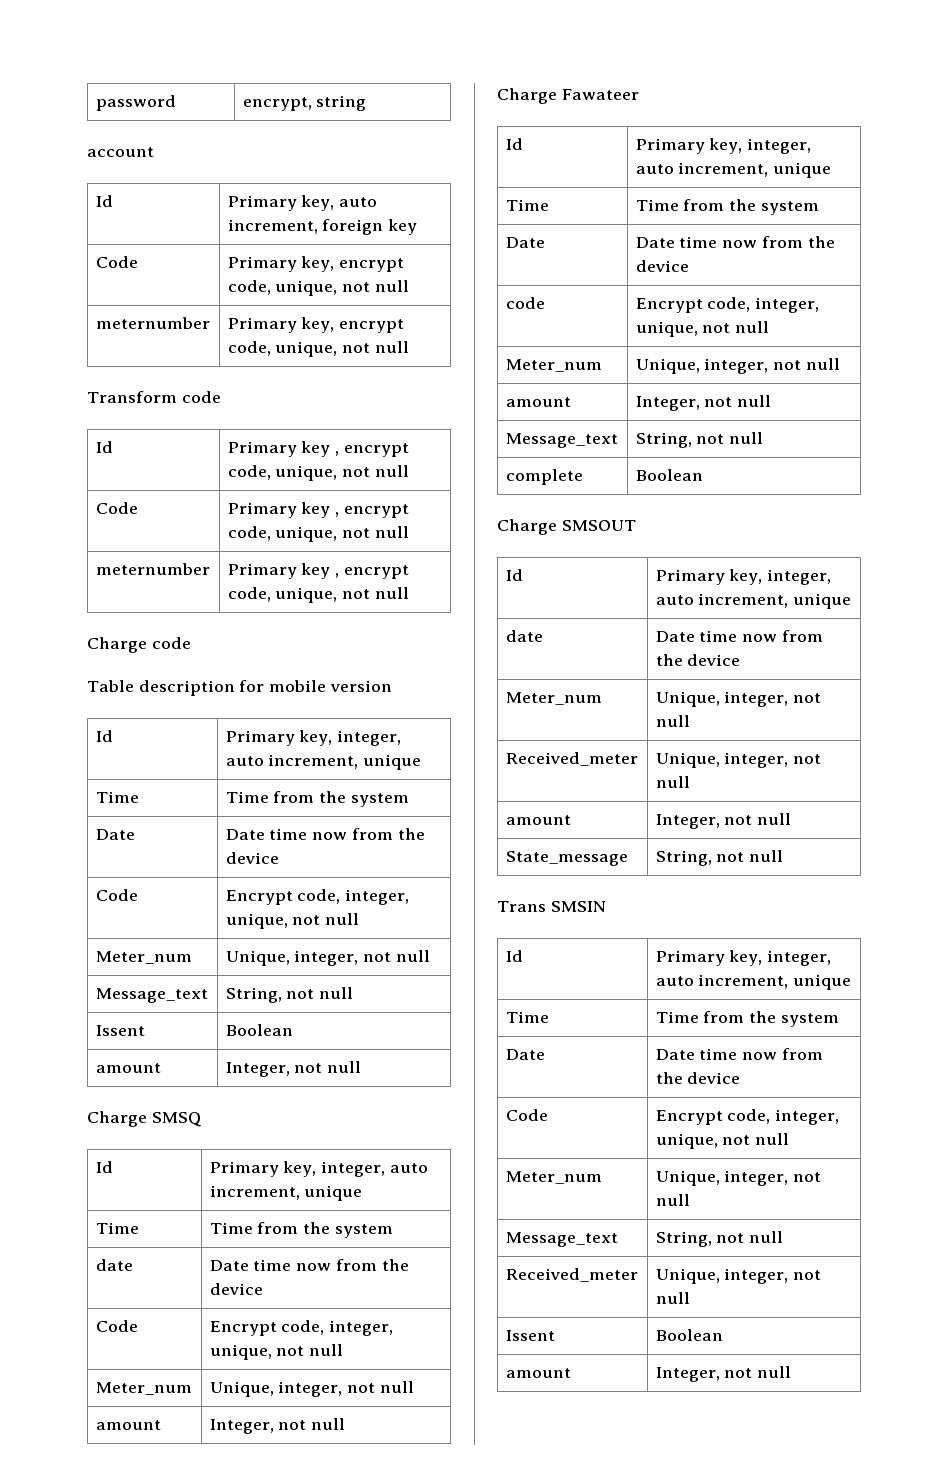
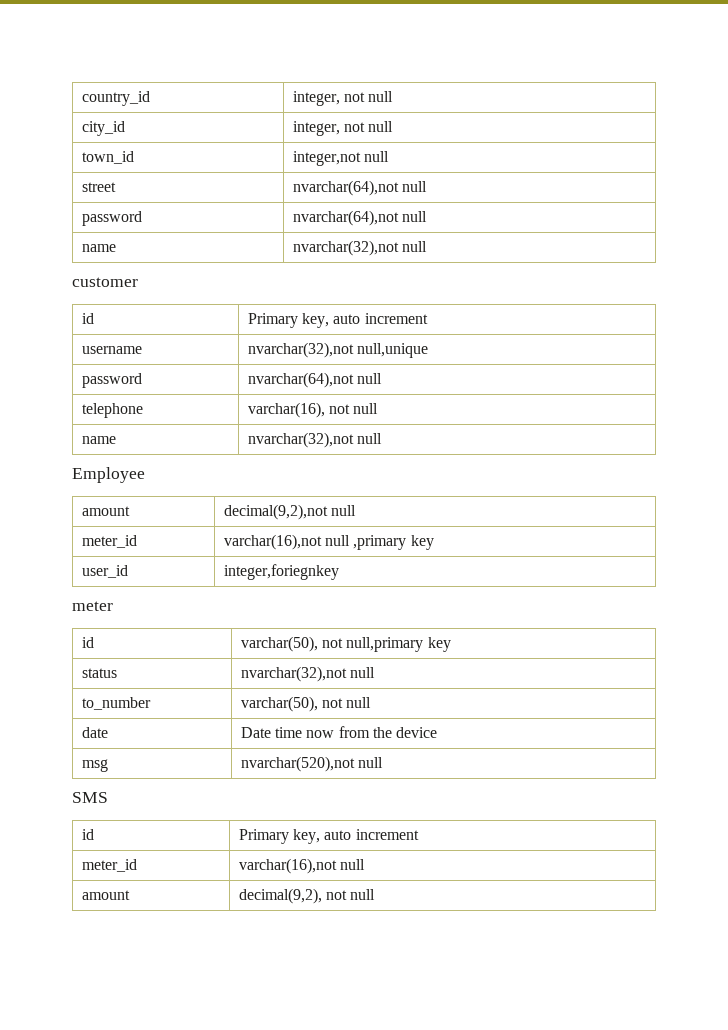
- password | encrypt, string
- account
- Id | Primary key, auto increment, foreign key
- Code | Primary key, encrypt code, unique, not null
- meternumber | Primary key, encrypt code, unique, not null
- Transform code
- Id | Primary key , encrypt code, unique, not null
- Code | Primary key , encrypt code, unique, not null
- meternumber | Primary key , encrypt code, unique, not null
- Charge code
- Table description for mobile version
- Id | Primary key, integer, auto increment, unique
- Time | Time from the system
- Date | Date time now from the device
- Code | Encrypt code, integer, unique, not null
- Meter_num | Unique, integer, not null
- Message_text | String, not null
- Issent | Boolean
- amount | Integer, not null
- Charge SMSQ
- Id | Primary key, integer, auto increment, unique
- Time | Time from the system
+ country_id | integer, not null
+ city_id | integer, not null
+ town_id | integer,not null
+ street | nvarchar(64),not null
+ password | nvarchar(64),not null
+ name | nvarchar(32),not null
+ customer
+ id | Primary key, auto increment
+ username | nvarchar(32),not null,unique
+ password | nvarchar(64),not null
+ telephone | varchar(16), not null
+ name | nvarchar(32),not null
+ Employee
+ amount | decimal(9,2),not null
+ meter_id | varchar(16),not null ,primary key
+ user_id | integer,foriegnkey
+ meter
+ id | varchar(50), not null,primary key
+ status | nvarchar(32),not null
+ to_number | varchar(50), not null
  date | Date time now from the device
- Code | Encrypt code, integer, unique, not null
- Meter_num | Unique, integer, not null
- amount | Integer, not null
- Charge Fawateer
- Id | Primary key, integer, auto increment, unique
- Time | Time from the system
- Date | Date time now from the device
- code | Encrypt code, integer, unique, not null
- Meter_num | Unique, integer, not null
- amount | Integer, not null
- Message_text | String, not null
- complete | Boolean
- Charge SMSOUT
- Id | Primary key, integer, auto increment, unique
- date | Date time now from the device
- Meter_num | Unique, integer, not null
- Received_meter | Unique, integer, not null
- amount | Integer, not null
- State_message | String, not null
- Trans SMSIN
- Id | Primary key, integer, auto increment, unique
- Time | Time from the system
- Date | Date time now from the device
- Code | Encrypt code, integer, unique, not null
- Meter_num | Unique, integer, not null
- Message_text | String, not null
- Received_meter | Unique, integer, not null
- Issent | Boolean
- amount | Integer, not null
+ msg | nvarchar(520),not null
+ SMS
+ id | Primary key, auto increment
+ meter_id | varchar(16),not null
+ amount | decimal(9,2), not null

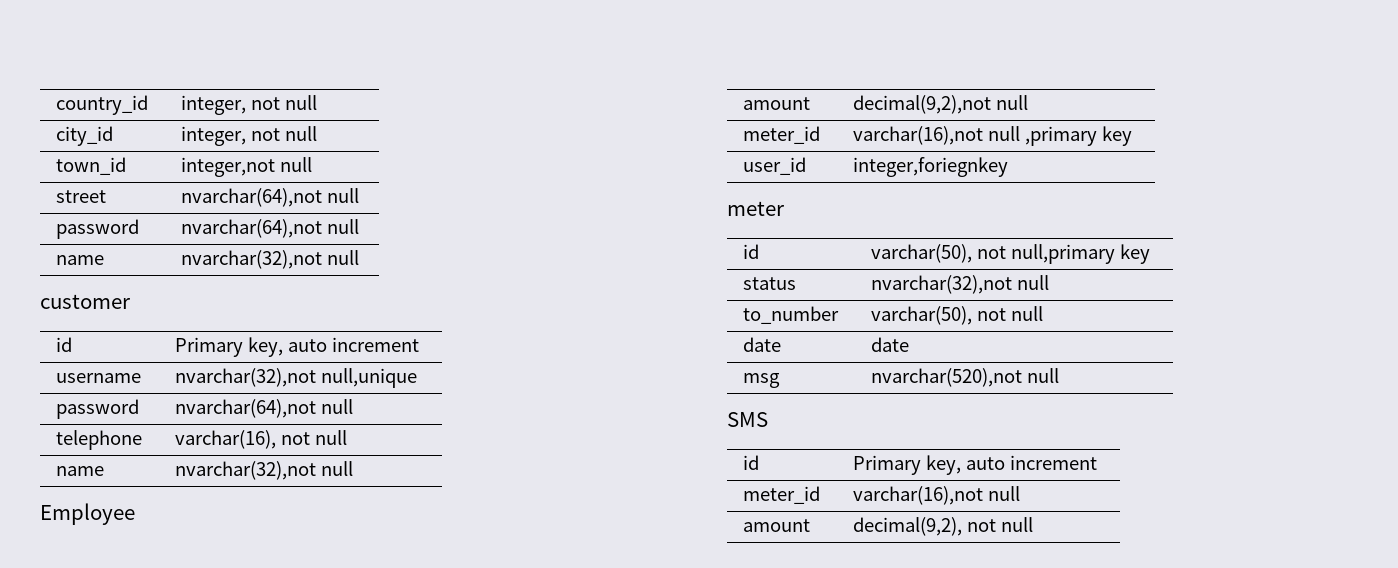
- date | Date time now from the device
+ date | date

